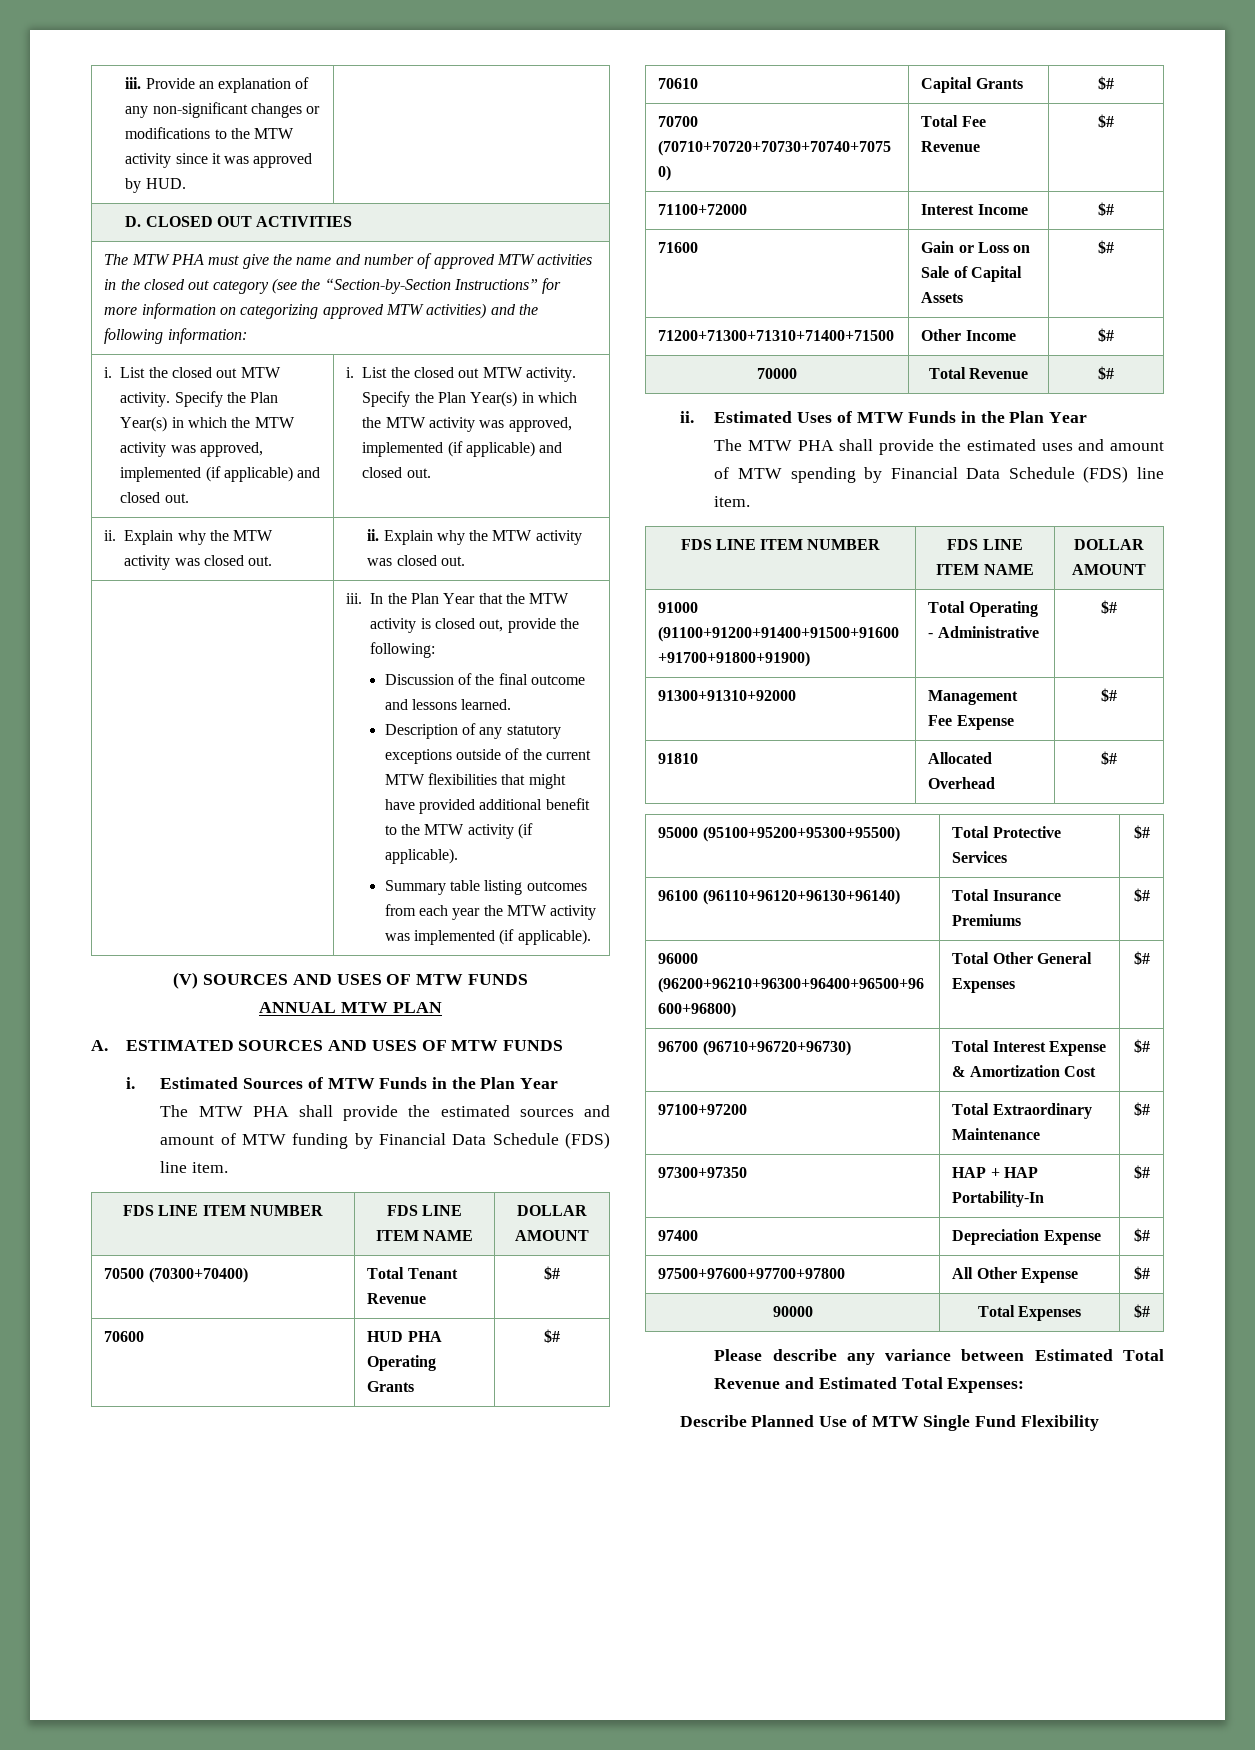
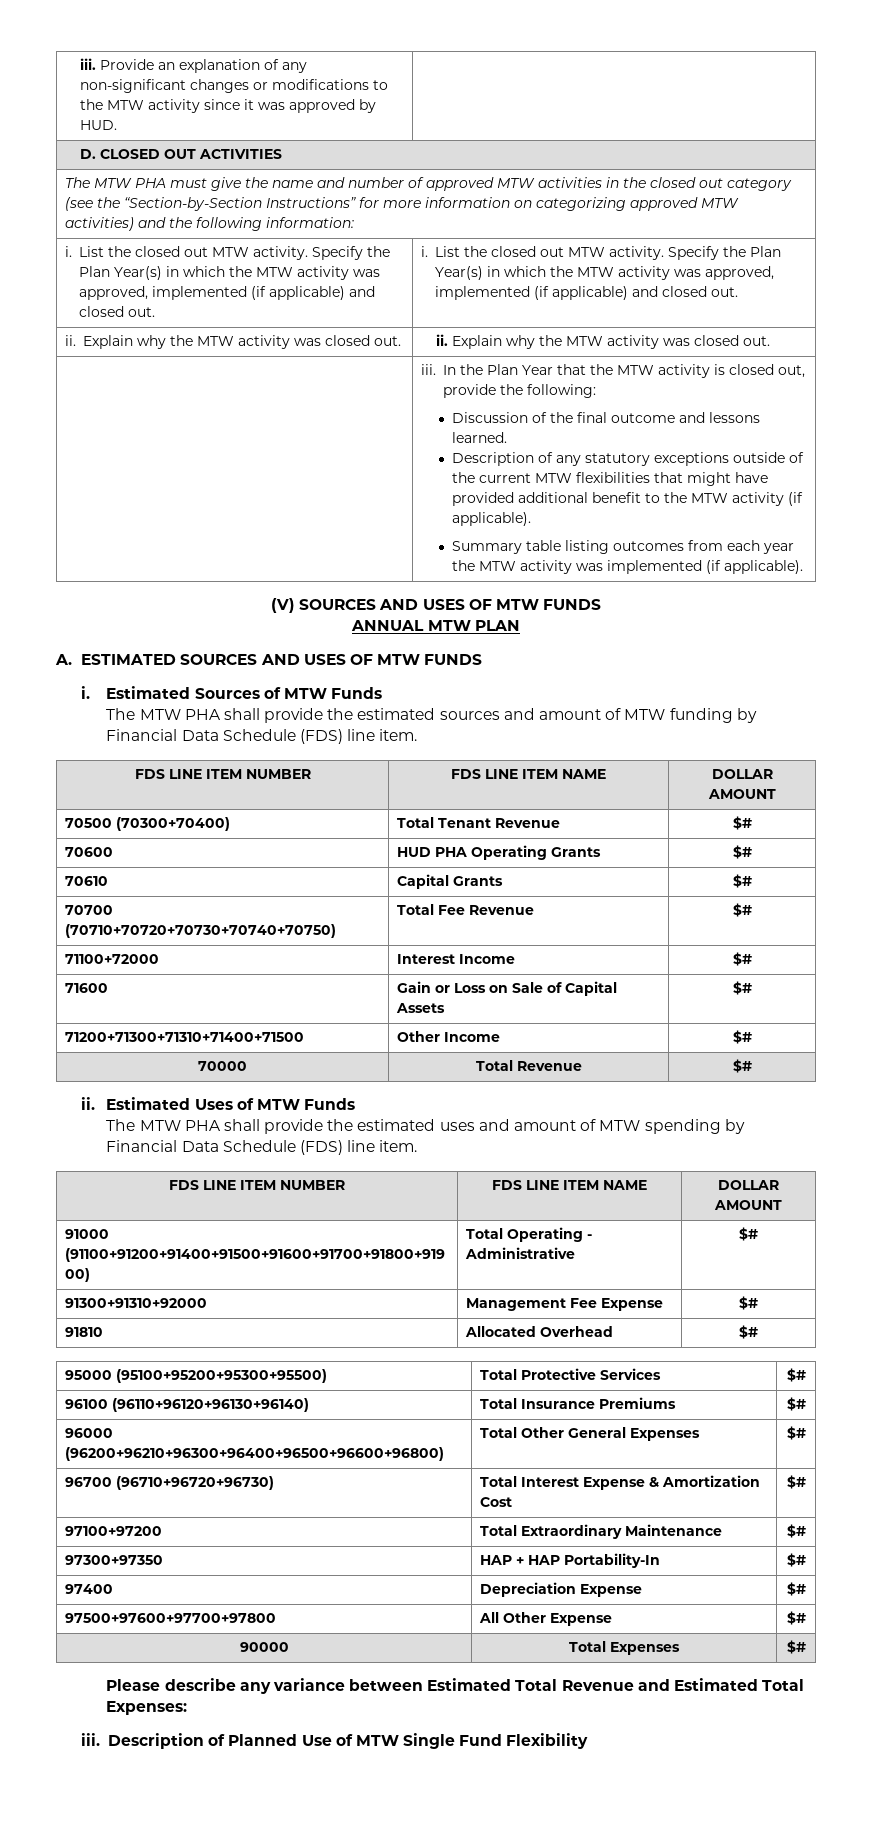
- Estimated Sources of MTW Funds in the Plan Year
+ Estimated Sources of MTW Funds
- Estimated Uses of MTW Funds in the Plan Year
+ Estimated Uses of MTW Funds
- Describe Planned Use of MTW Single Fund Flexibility
+ iii. Description of Planned Use of MTW Single Fund Flexibility

